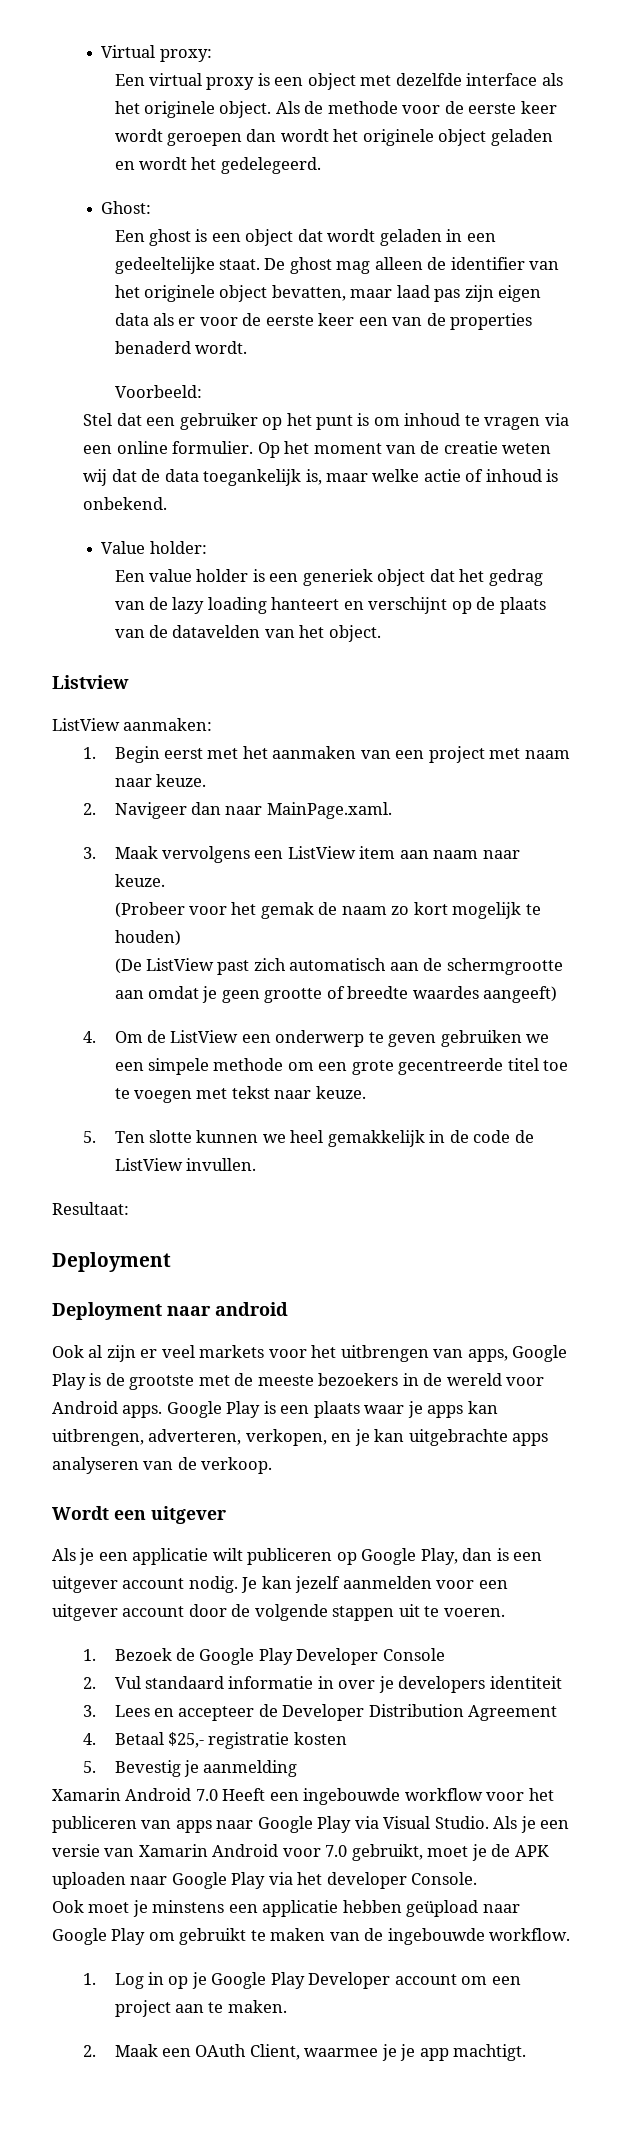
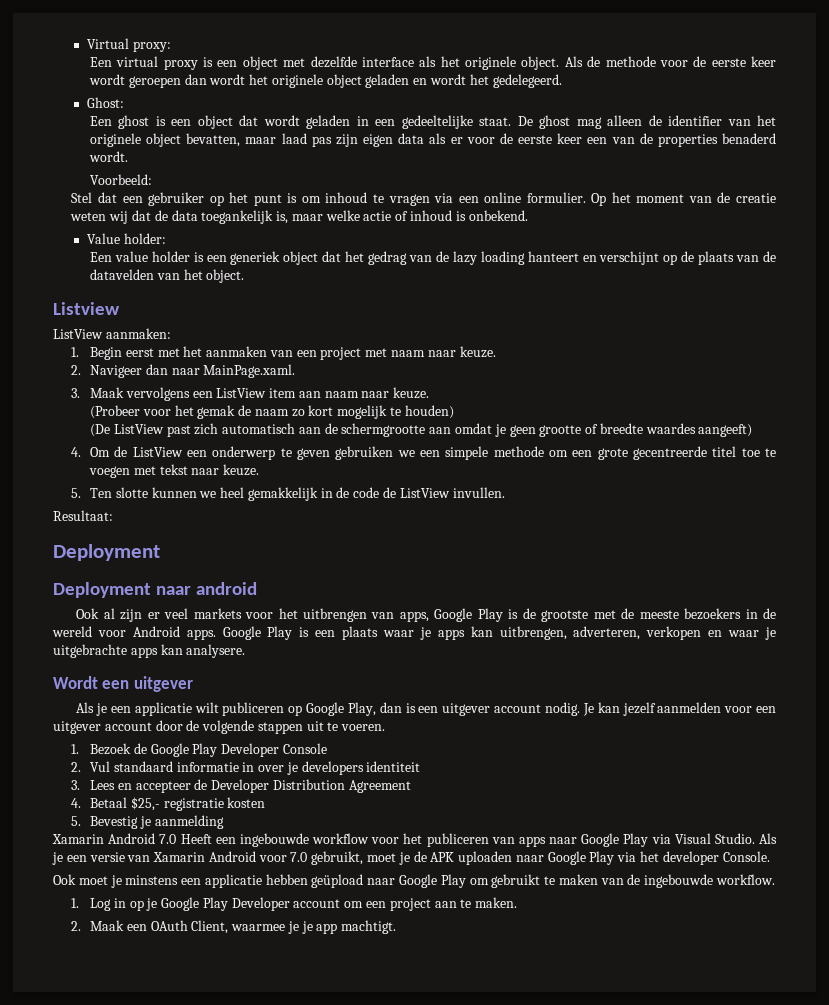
- Google Play is een plaats waar je apps kan uitbrengen, adverteren, verkopen, en je kan uitgebrachte apps analyseren van de verkoop.
+ Google Play is een plaats waar je apps kan uitbrengen, adverteren, verkopen en waar je uitgebrachte apps kan analysere.

